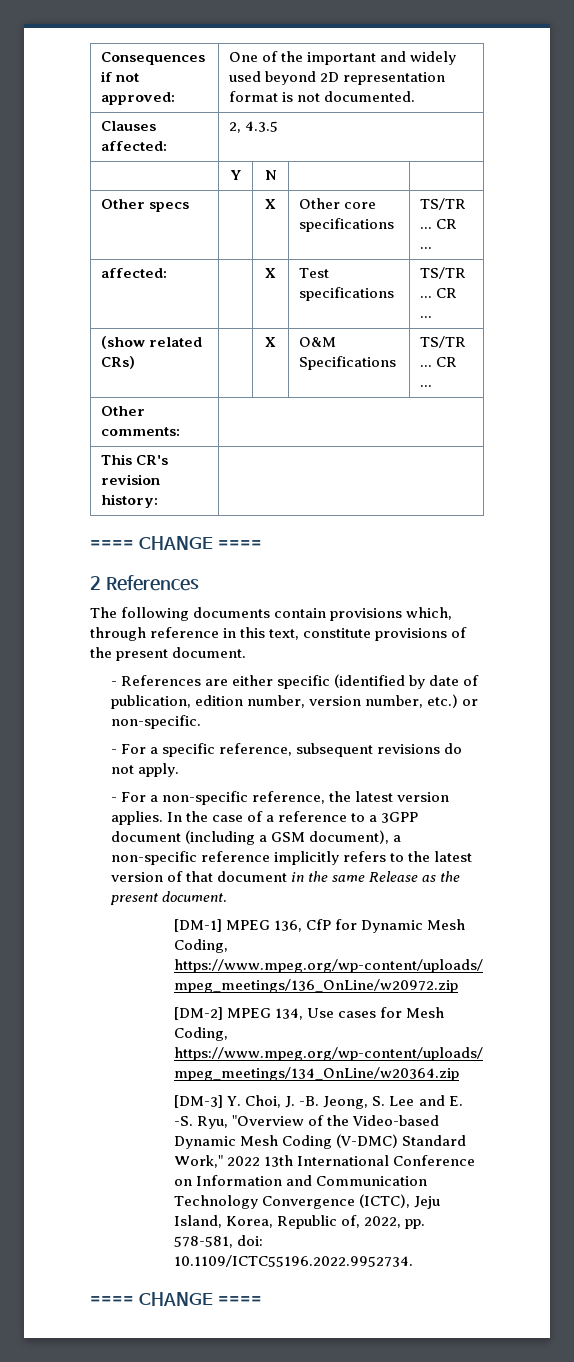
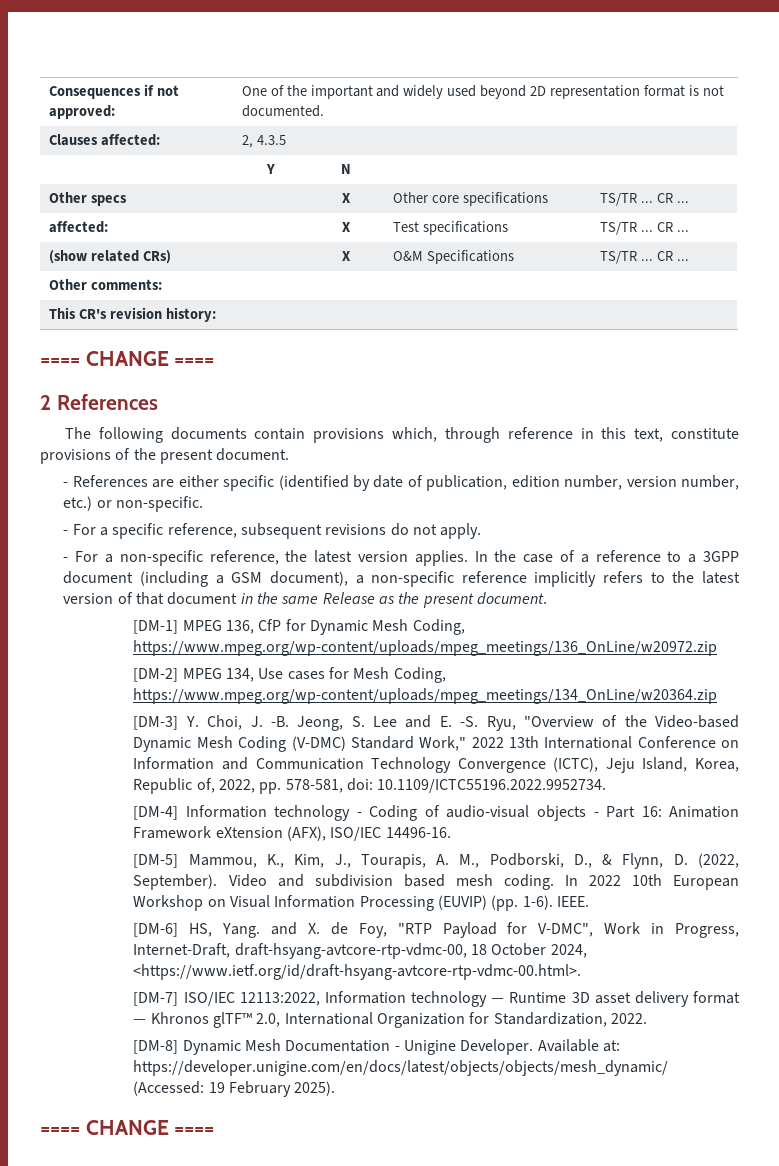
+ [DM-4] Information technology - Coding of audio-visual objects - Part 16: Animation Framework eXtension (AFX), ISO/IEC 14496-16.
+ [DM-5] Mammou, K., Kim, J., Tourapis, A. M., Podborski, D., & Flynn, D. (2022, September). Video and subdivision based mesh coding. In 2022 10th European Workshop on Visual Information Processing (EUVIP) (pp. 1-6). IEEE.
+ [DM-6] HS, Yang. and X. de Foy, "RTP Payload for V-DMC", Work in Progress, Internet-Draft, draft-hsyang-avtcore-rtp-vdmc-00, 18 October 2024, <https://www.ietf.org/id/draft-hsyang-avtcore-rtp-vdmc-00.html>.
+ [DM-7] ISO/IEC 12113:2022, Information technology — Runtime 3D asset delivery format — Khronos glTF™ 2.0, International Organization for Standardization, 2022.
+ [DM-8] Dynamic Mesh Documentation - Unigine Developer. Available at: https://developer.unigine.com/en/docs/latest/objects/objects/mesh_dynamic/ (Accessed: 19 February 2025).

